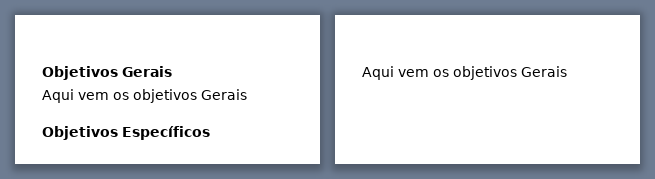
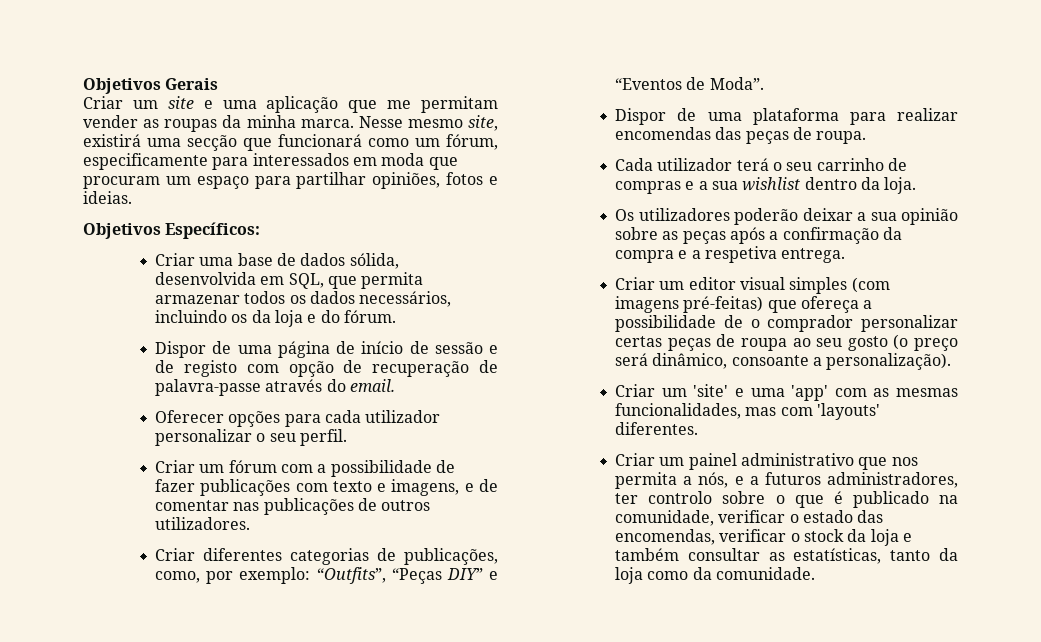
  Objetivos Gerais
- Aqui vem os objetivos Gerais
- Objetivos Específicos
- Aqui vem os objetivos Gerais
+ Criar um site e uma aplicação que me permitam vender as roupas da minha marca. Nesse mesmo site, existirá uma secção que funcionará como um fórum, especificamente para interessados em moda que procuram um espaço para partilhar opiniões, fotos e ideias.
+ Objetivos Específicos:
+ Criar uma base de dados sólida, desenvolvida em SQL, que permita armazenar todos os dados necessários, incluindo os da loja e do fórum.
+ Dispor de uma página de início de sessão e de registo com opção de recuperação de palavra-passe através do email.
+ Oferecer opções para cada utilizador personalizar o seu perfil.
+ Criar um fórum com a possibilidade de fazer publicações com texto e imagens, e de comentar nas publicações de outros utilizadores.
+ Criar diferentes categorias de publicações, como, por exemplo: “Outfits”, “Peças DIY” e “Eventos de Moda”.
+ Dispor de uma plataforma para realizar encomendas das peças de roupa.
+ Cada utilizador terá o seu carrinho de compras e a sua wishlist dentro da loja.
+ Os utilizadores poderão deixar a sua opinião sobre as peças após a confirmação da compra e a respetiva entrega.
+ Criar um editor visual simples (com imagens pré-feitas) que ofereça a possibilidade de o comprador personalizar certas peças de roupa ao seu gosto (o preço será dinâmico, consoante a personalização).
+ Criar um 'site' e uma 'app' com as mesmas funcionalidades, mas com 'layouts' diferentes.
+ Criar um painel administrativo que nos permita a nós, e a futuros administradores, ter controlo sobre o que é publicado na comunidade, verificar o estado das encomendas, verificar o stock da loja e também consultar as estatísticas, tanto da loja como da comunidade.

